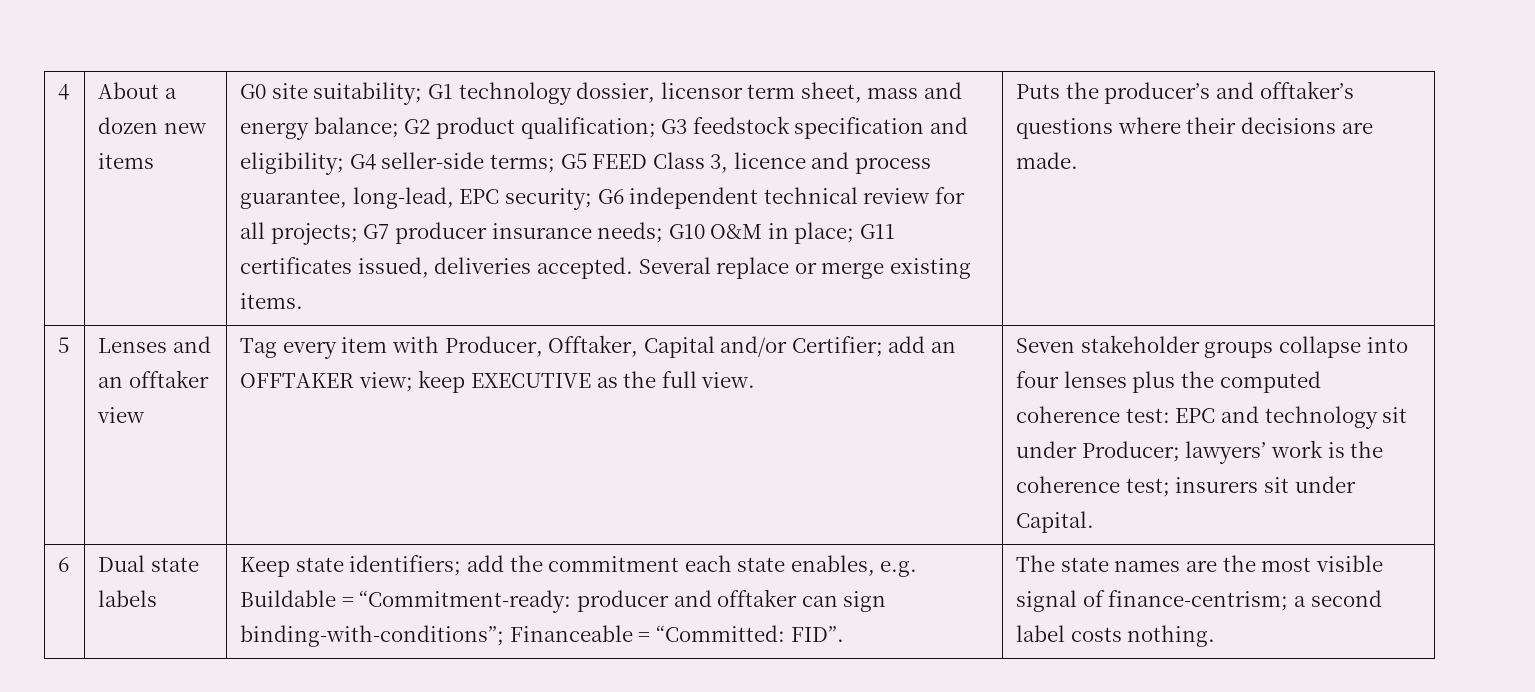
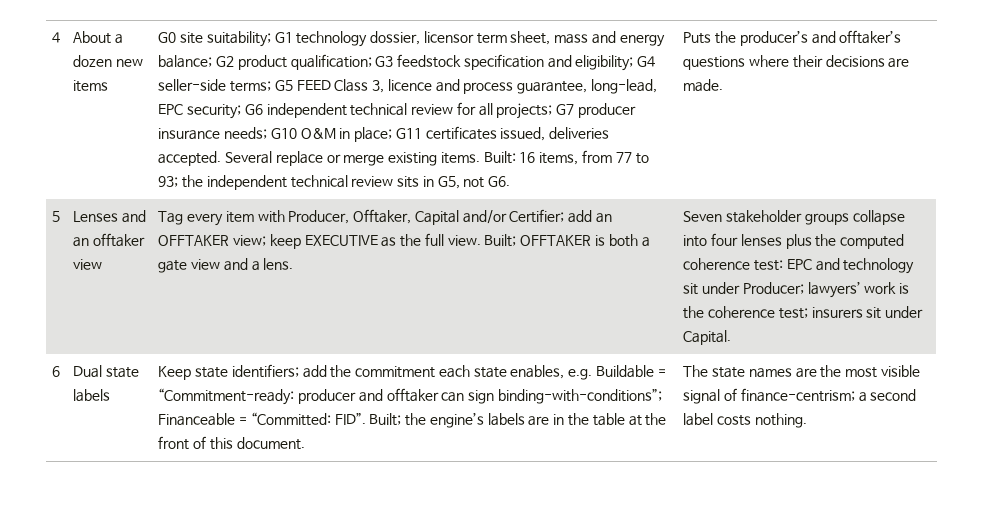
+ Built: 16 items, from 77 to 93; the independent technical review sits in G5, not G6.
+ Built; OFFTAKER is both a gate view and a lens.
+ Built; the engine’s labels are in the table at the front of this document.

